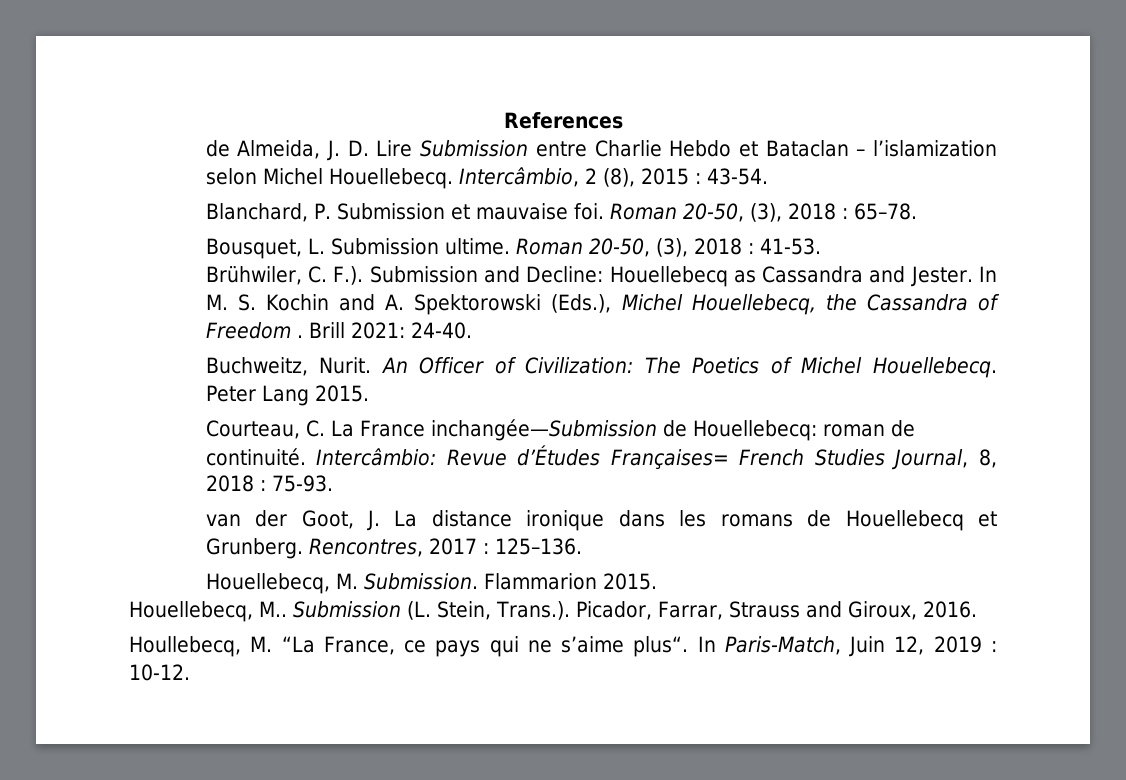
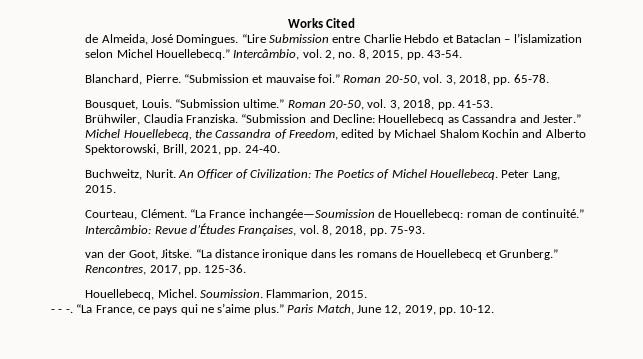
- References
+ Works Cited
- de Almeida, J. D. Lire Submission entre Charlie Hebdo et Bataclan – l’islamization selon Michel Houellebecq. Intercâmbio, 2 (8), 2015 : 43-54.
+ de Almeida, José Domingues. “Lire Submission entre Charlie Hebdo et Bataclan – l’islamization selon Michel Houellebecq.” Intercâmbio, vol. 2, no. 8, 2015, pp. 43-54.
- Blanchard, P. Submission et mauvaise foi. Roman 20-50, (3), 2018 : 65–78.
- Bousquet, L. Submission ultime. Roman 20-50, (3), 2018 : 41-53.
+ Blanchard, Pierre. “Submission et mauvaise foi.” Roman 20-50, vol. 3, 2018, pp. 65-78.
+ Bousquet, Louis. “Submission ultime.” Roman 20-50, vol. 3, 2018, pp. 41-53.
- Brühwiler, C. F.). Submission and Decline: Houellebecq as Cassandra and Jester. In M. S. Kochin and A. Spektorowski (Eds.), Michel Houellebecq, the Cassandra of Freedom . Brill 2021: 24-40.
+ Brühwiler, Claudia Franziska. “Submission and Decline: Houellebecq as Cassandra and Jester.” Michel Houellebecq, the Cassandra of Freedom, edited by Michael Shalom Kochin and Alberto Spektorowski, Brill, 2021, pp. 24-40.
- Peter Lang 2015.
+ Peter Lang, 2015.
- Courteau, C. La France inchangée—Submission de Houellebecq: roman de continuité.
+ Courteau, Clément. “La France inchangée—Soumission de Houellebecq: roman de continuité.”
- Intercâmbio: Revue d’Études Françaises= French Studies Journal, 8, 2018 : 75-93.
+ Intercâmbio: Revue d’Études Françaises, vol. 8, 2018, pp. 75-93.
- van der Goot, J. La distance ironique dans les romans de Houellebecq et Grunberg. Rencontres, 2017 : 125–136.
- Houellebecq, M. Submission. Flammarion 2015.
- Houellebecq, M.. Submission (L. Stein, Trans.). Picador, Farrar, Strauss and Giroux, 2016.
- Houllebecq, M. “La France, ce pays qui ne s’aime plus“. In Paris-Match, Juin 12, 2019 : 10-12.
+ van der Goot, Jitske. “La distance ironique dans les romans de Houellebecq et Grunberg.” Rencontres, 2017, pp. 125-36.
+ Houellebecq, Michel. Soumission. Flammarion, 2015.
+ - - -. “La France, ce pays qui ne s’aime plus.” Paris Match, June 12, 2019, pp. 10-12.

